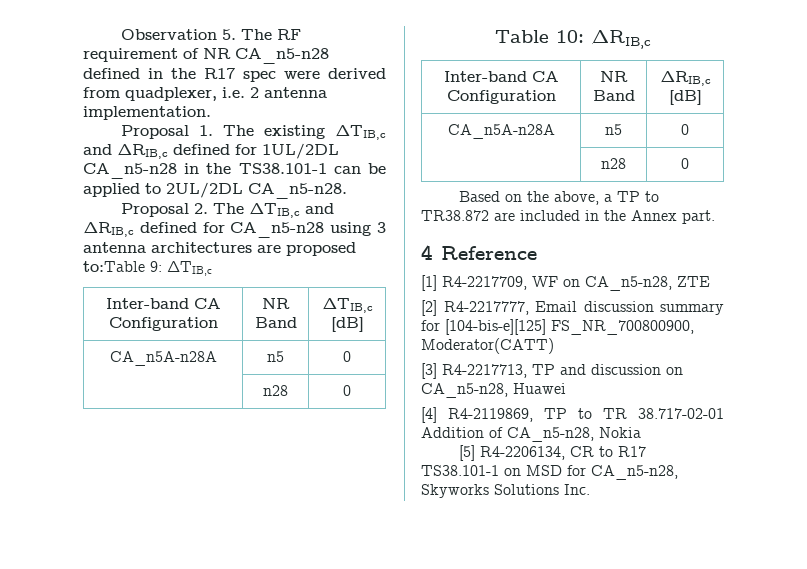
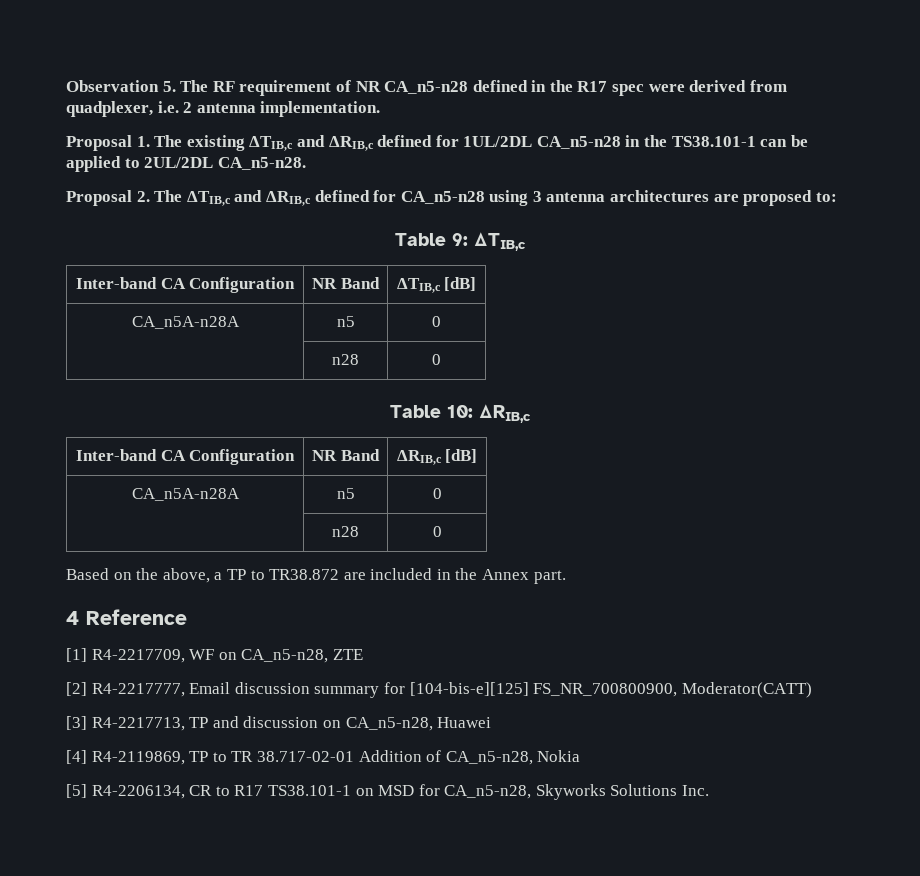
- Proposal 2. The ΔTIB,c and ΔRIB,c defined for CA_n5-n28 using 3 antenna architectures are proposed to:Table 9: ΔTIB,c
+ Proposal 2. The ΔTIB,c and ΔRIB,c defined for CA_n5-n28 using 3 antenna architectures are proposed to:
+ Table 9: ΔTIB,c

